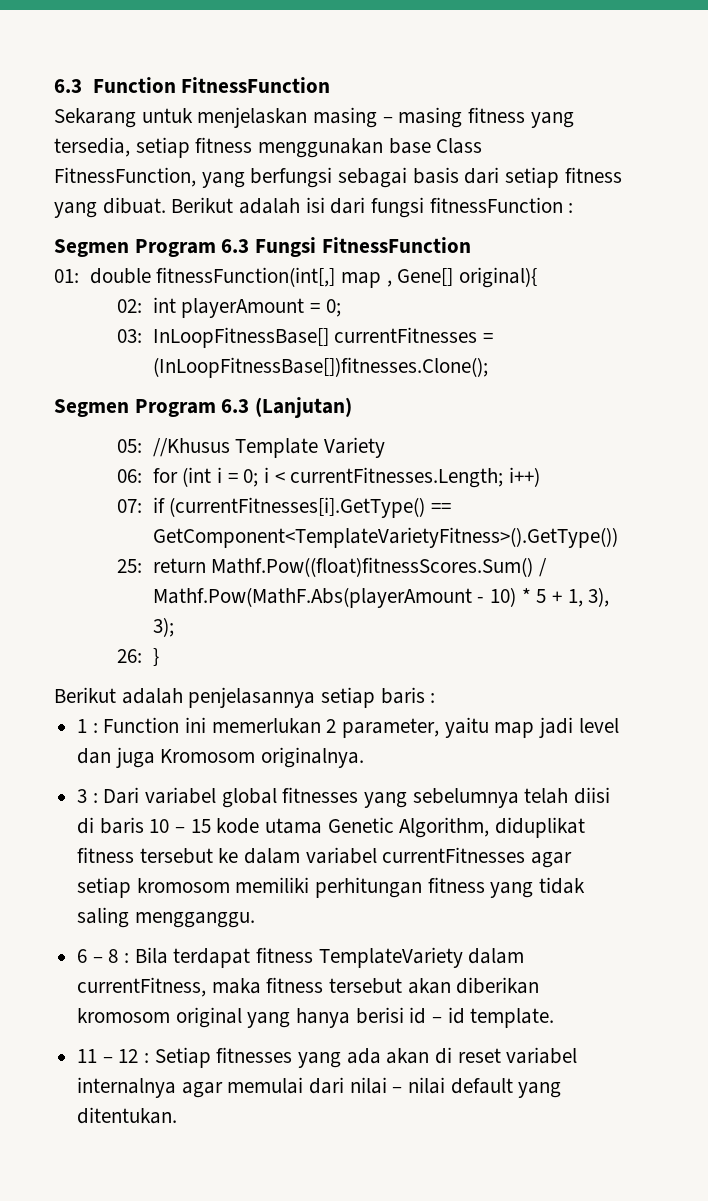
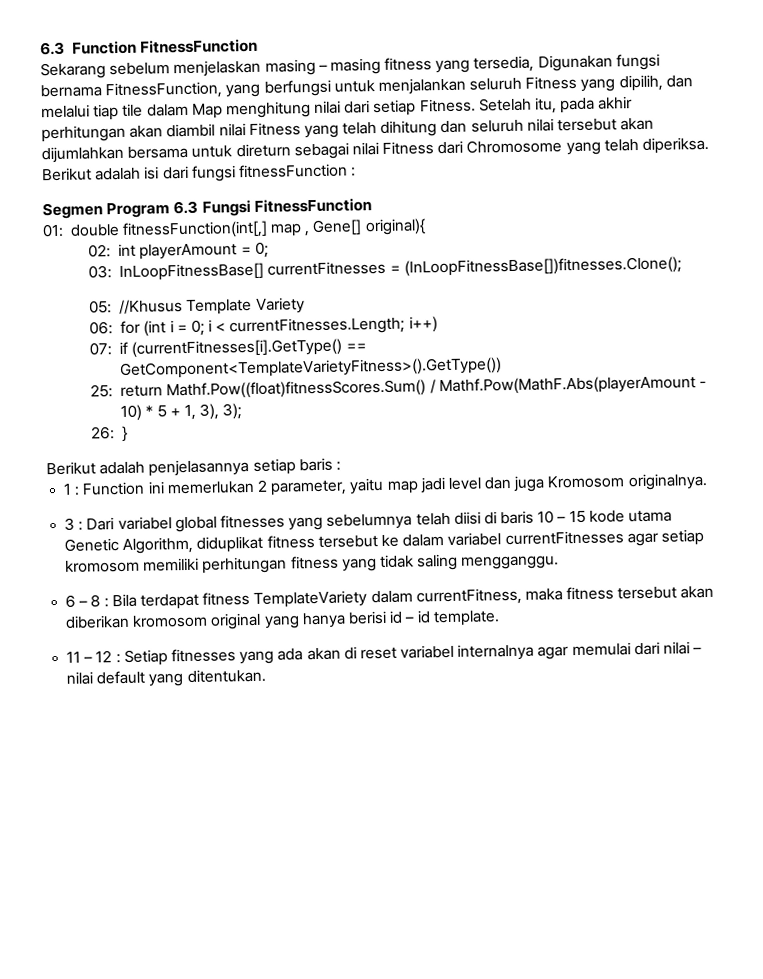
- Sekarang untuk menjelaskan masing – masing fitness yang tersedia, setiap fitness menggunakan base Class FitnessFunction, yang berfungsi sebagai basis dari setiap fitness yang dibuat.
+ Sekarang sebelum menjelaskan masing – masing fitness yang tersedia, Digunakan fungsi bernama FitnessFunction, yang berfungsi untuk menjalankan seluruh Fitness yang dipilih, dan melalui tiap tile dalam Map menghitung nilai dari setiap Fitness. Setelah itu, pada akhir perhitungan akan diambil nilai Fitness yang telah dihitung dan seluruh nilai tersebut akan dijumlahkan bersama untuk direturn sebagai nilai Fitness dari Chromosome yang telah diperiksa.
- Segmen Program 6.3 (Lanjutan)

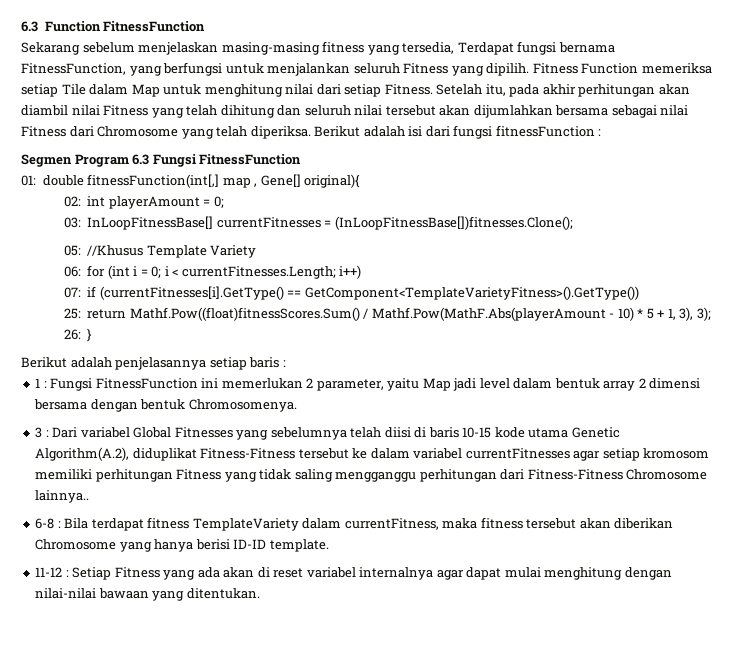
- Sekarang sebelum menjelaskan masing – masing fitness yang tersedia, Digunakan fungsi bernama FitnessFunction, yang berfungsi untuk menjalankan seluruh Fitness yang dipilih, dan melalui tiap tile dalam Map menghitung nilai dari setiap Fitness.
+ Sekarang sebelum menjelaskan masing-masing fitness yang tersedia, Terdapat fungsi bernama FitnessFunction, yang berfungsi untuk menjalankan seluruh Fitness yang dipilih. Fitness Function memeriksa setiap Tile dalam Map untuk menghitung nilai dari setiap Fitness.
- Setelah itu, pada akhir perhitungan akan diambil nilai Fitness yang telah dihitung dan seluruh nilai tersebut akan dijumlahkan bersama untuk direturn sebagai nilai Fitness dari Chromosome yang telah diperiksa.
+ Setelah itu, pada akhir perhitungan akan diambil nilai Fitness yang telah dihitung dan seluruh nilai tersebut akan dijumlahkan bersama sebagai nilai Fitness dari Chromosome yang telah diperiksa.
- 1 : Function ini memerlukan 2 parameter, yaitu map jadi level dan juga Kromosom originalnya.
+ 1 : Fungsi FitnessFunction ini memerlukan 2 parameter, yaitu Map jadi level dalam bentuk array 2 dimensi bersama dengan bentuk Chromosomenya.
- 3 : Dari variabel global fitnesses yang sebelumnya telah diisi di baris 10 – 15 kode utama Genetic Algorithm, diduplikat fitness tersebut ke dalam variabel currentFitnesses agar setiap kromosom memiliki perhitungan fitness yang tidak saling mengganggu.
- 6 – 8 : Bila terdapat fitness TemplateVariety dalam currentFitness, maka fitness tersebut akan diberikan kromosom original yang hanya berisi id – id template.
- 11 – 12 : Setiap fitnesses yang ada akan di reset variabel internalnya agar memulai dari nilai – nilai default yang ditentukan.
+ 3 : Dari variabel Global Fitnesses yang sebelumnya telah diisi di baris 10-15 kode utama Genetic Algorithm(A.2), diduplikat Fitness-Fitness tersebut ke dalam variabel currentFitnesses agar setiap kromosom memiliki perhitungan Fitness yang tidak saling mengganggu perhitungan dari Fitness-Fitness Chromosome lainnya..
+ 6-8 : Bila terdapat fitness TemplateVariety dalam currentFitness, maka fitness tersebut akan diberikan Chromosome yang hanya berisi ID-ID template.
+ 11-12 : Setiap Fitness yang ada akan di reset variabel internalnya agar dapat mulai menghitung dengan nilai-nilai bawaan yang ditentukan.

